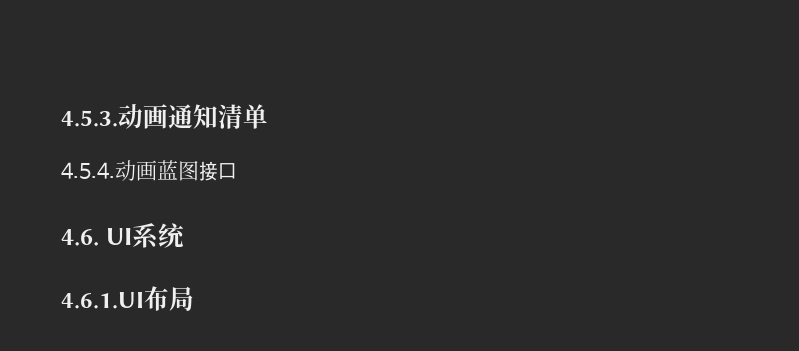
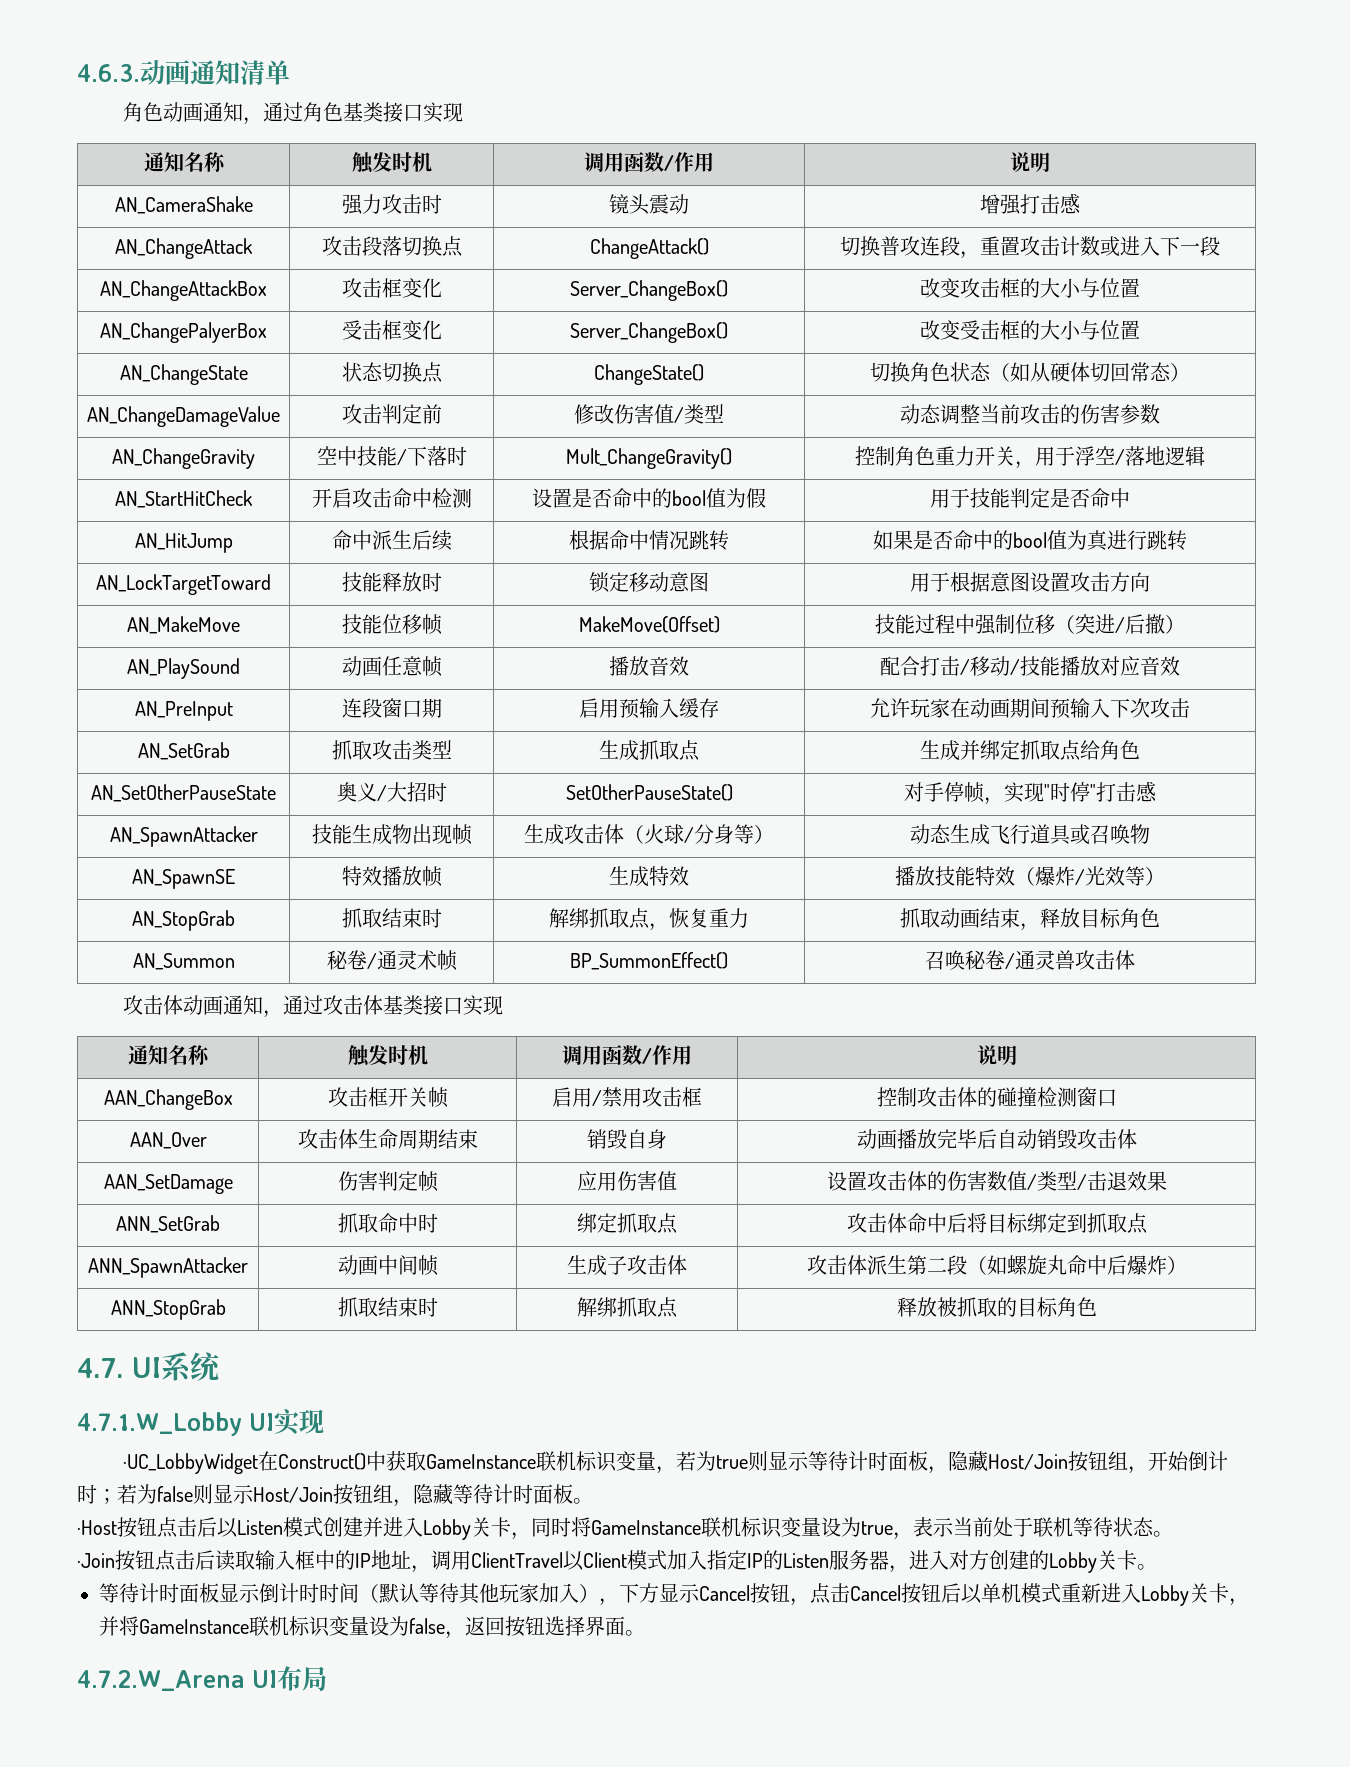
- 4.5.3.动画通知清单
+ 4.6.3.动画通知清单
- 4.5.4.动画蓝图接口
- 4.6. UI系统
- 4.6.1.UI布局
+ 角色动画通知，通过角色基类接口实现
+ 通知名称 | 触发时机 | 调用函数/作用 | 说明
+ AN_CameraShake | 强力攻击时 | 镜头震动 | 增强打击感
+ AN_ChangeAttack | 攻击段落切换点 | ChangeAttack() | 切换普攻连段，重置攻击计数或进入下一段
+ AN_ChangeAttackBox | 攻击框变化 | Server_ChangeBox() | 改变攻击框的大小与位置
+ AN_ChangePalyerBox | 受击框变化 | Server_ChangeBox() | 改变受击框的大小与位置
+ AN_ChangeState | 状态切换点 | ChangeState() | 切换角色状态（如从硬体切回常态）
+ AN_ChangeDamageValue | 攻击判定前 | 修改伤害值/类型 | 动态调整当前攻击的伤害参数
+ AN_ChangeGravity | 空中技能/下落时 | Mult_ChangeGravity() | 控制角色重力开关，用于浮空/落地逻辑
+ AN_StartHitCheck | 开启攻击命中检测 | 设置是否命中的bool值为假 | 用于技能判定是否命中
+ AN_HitJump | 命中派生后续 | 根据命中情况跳转 | 如果是否命中的bool值为真进行跳转
+ AN_LockTargetToward | 技能释放时 | 锁定移动意图 | 用于根据意图设置攻击方向
+ AN_MakeMove | 技能位移帧 | MakeMove(Offset) | 技能过程中强制位移（突进/后撤）
+ AN_PlaySound | 动画任意帧 | 播放音效 | 配合打击/移动/技能播放对应音效
+ AN_PreInput | 连段窗口期 | 启用预输入缓存 | 允许玩家在动画期间预输入下次攻击
+ AN_SetGrab | 抓取攻击类型 | 生成抓取点 | 生成并绑定抓取点给角色
+ AN_SetOtherPauseState | 奥义/大招时 | SetOtherPauseState() | 对手停帧，实现"时停"打击感
+ AN_SpawnAttacker | 技能生成物出现帧 | 生成攻击体（火球/分身等） | 动态生成飞行道具或召唤物
+ AN_SpawnSE | 特效播放帧 | 生成特效 | 播放技能特效（爆炸/光效等）
+ AN_StopGrab | 抓取结束时 | 解绑抓取点，恢复重力 | 抓取动画结束，释放目标角色
+ AN_Summon | 秘卷/通灵术帧 | BP_SummonEffect() | 召唤秘卷/通灵兽攻击体
+ 攻击体动画通知，通过攻击体基类接口实现
+ 通知名称 | 触发时机 | 调用函数/作用 | 说明
+ AAN_ChangeBox | 攻击框开关帧 | 启用/禁用攻击框 | 控制攻击体的碰撞检测窗口
+ AAN_Over | 攻击体生命周期结束 | 销毁自身 | 动画播放完毕后自动销毁攻击体
+ AAN_SetDamage | 伤害判定帧 | 应用伤害值 | 设置攻击体的伤害数值/类型/击退效果
+ ANN_SetGrab | 抓取命中时 | 绑定抓取点 | 攻击体命中后将目标绑定到抓取点
+ ANN_SpawnAttacker | 动画中间帧 | 生成子攻击体 | 攻击体派生第二段（如螺旋丸命中后爆炸）
+ ANN_StopGrab | 抓取结束时 | 解绑抓取点 | 释放被抓取的目标角色
+ 4.7. UI系统
+ 4.7.1.W_Lobby UI实现
+ ·UC_LobbyWidget在Construct()中获取GameInstance联机标识变量，若为true则显示等待计时面板，隐藏Host/Join按钮组，开始倒计时；若为false则显示Host/Join按钮组，隐藏等待计时面板。
+ ·Host按钮点击后以Listen模式创建并进入Lobby关卡，同时将GameInstance联机标识变量设为true，表示当前处于联机等待状态。
+ ·Join按钮点击后读取输入框中的IP地址，调用ClientTravel以Client模式加入指定IP的Listen服务器，进入对方创建的Lobby关卡。
+ 等待计时面板显示倒计时时间（默认等待其他玩家加入），下方显示Cancel按钮，点击Cancel按钮后以单机模式重新进入Lobby关卡，并将GameInstance联机标识变量设为false，返回按钮选择界面。
+ 4.7.2.W_Arena UI布局

